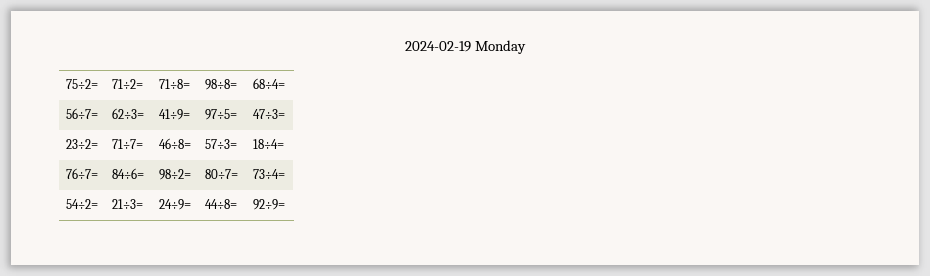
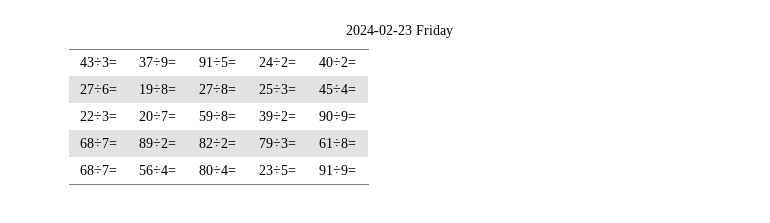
- 2024-02-19 Monday
- 75÷2= | 71÷2= | 71÷8= | 98÷8= | 68÷4=
- 56÷7= | 62÷3= | 41÷9= | 97÷5= | 47÷3=
- 23÷2= | 71÷7= | 46÷8= | 57÷3= | 18÷4=
- 76÷7= | 84÷6= | 98÷2= | 80÷7= | 73÷4=
- 54÷2= | 21÷3= | 24÷9= | 44÷8= | 92÷9=
+ 2024-02-23 Friday
+ 43÷3= | 37÷9= | 91÷5= | 24÷2= | 40÷2=
+ 27÷6= | 19÷8= | 27÷8= | 25÷3= | 45÷4=
+ 22÷3= | 20÷7= | 59÷8= | 39÷2= | 90÷9=
+ 68÷7= | 89÷2= | 82÷2= | 79÷3= | 61÷8=
+ 68÷7= | 56÷4= | 80÷4= | 23÷5= | 91÷9=

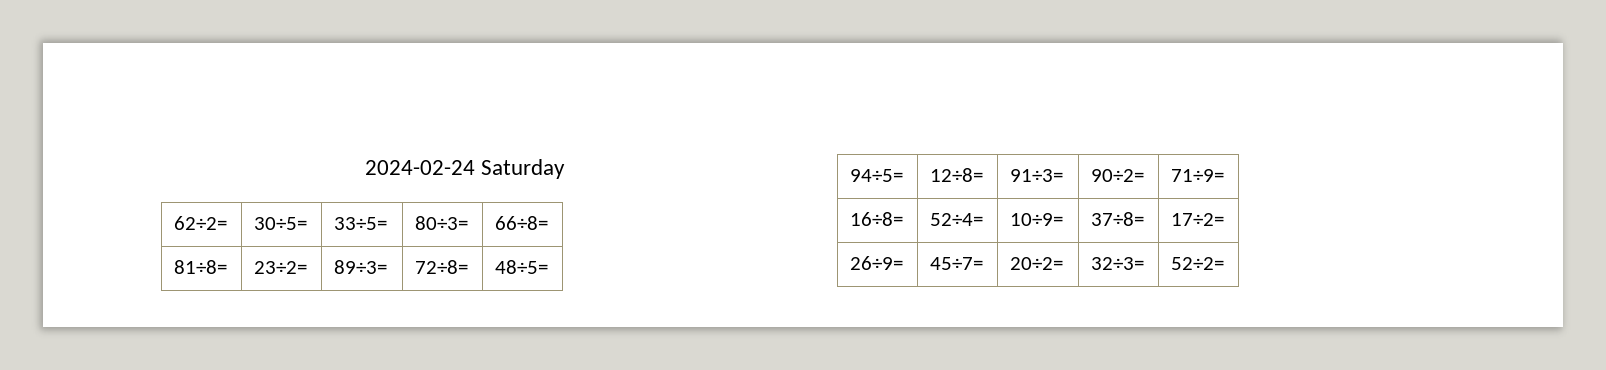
- 2024-02-23 Friday
- 43÷3= | 37÷9= | 91÷5= | 24÷2= | 40÷2=
- 27÷6= | 19÷8= | 27÷8= | 25÷3= | 45÷4=
- 22÷3= | 20÷7= | 59÷8= | 39÷2= | 90÷9=
- 68÷7= | 89÷2= | 82÷2= | 79÷3= | 61÷8=
- 68÷7= | 56÷4= | 80÷4= | 23÷5= | 91÷9=
+ 2024-02-24 Saturday
+ 62÷2= | 30÷5= | 33÷5= | 80÷3= | 66÷8=
+ 81÷8= | 23÷2= | 89÷3= | 72÷8= | 48÷5=
+ 94÷5= | 12÷8= | 91÷3= | 90÷2= | 71÷9=
+ 16÷8= | 52÷4= | 10÷9= | 37÷8= | 17÷2=
+ 26÷9= | 45÷7= | 20÷2= | 32÷3= | 52÷2=

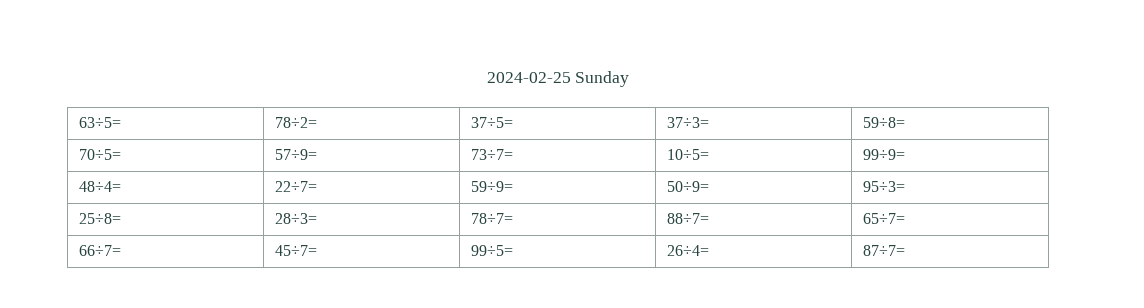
- 2024-02-24 Saturday
- 62÷2= | 30÷5= | 33÷5= | 80÷3= | 66÷8=
- 81÷8= | 23÷2= | 89÷3= | 72÷8= | 48÷5=
- 94÷5= | 12÷8= | 91÷3= | 90÷2= | 71÷9=
- 16÷8= | 52÷4= | 10÷9= | 37÷8= | 17÷2=
- 26÷9= | 45÷7= | 20÷2= | 32÷3= | 52÷2=
+ 2024-02-25 Sunday
+ 63÷5= | 78÷2= | 37÷5= | 37÷3= | 59÷8=
+ 70÷5= | 57÷9= | 73÷7= | 10÷5= | 99÷9=
+ 48÷4= | 22÷7= | 59÷9= | 50÷9= | 95÷3=
+ 25÷8= | 28÷3= | 78÷7= | 88÷7= | 65÷7=
+ 66÷7= | 45÷7= | 99÷5= | 26÷4= | 87÷7=

